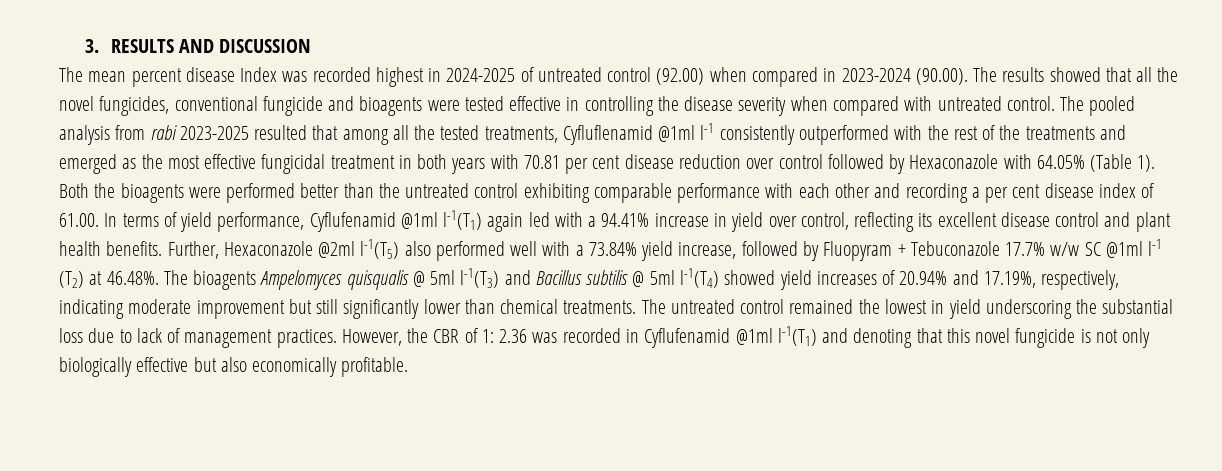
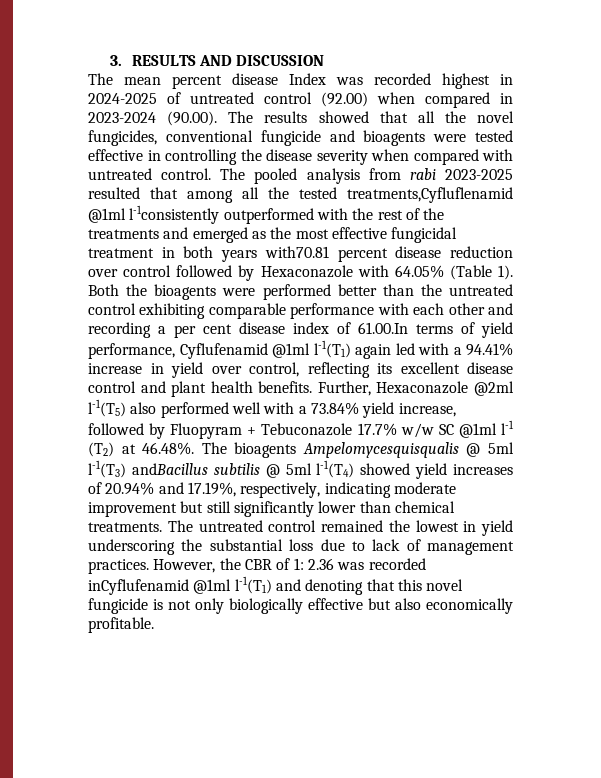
- The pooled analysis from rabi 2023-2025 resulted that among all the tested treatments, Cyfluflenamid @1ml l-1 consistently outperformed with the rest of the treatments and emerged as the most effective fungicidal treatment in both years with 70.81 per cent disease reduction over control followed by Hexaconazole with 64.05% (Table 1).
+ The pooled analysis from rabi 2023-2025 resulted that among all the tested treatments,Cyfluflenamid @1ml l-1consistently outperformed with the rest of the treatments and emerged as the most effective fungicidal treatment in both years with70.81 percent disease reduction over control followed by Hexaconazole with 64.05% (Table 1).
- Both the bioagents were performed better than the untreated control exhibiting comparable performance with each other and recording a per cent disease index of 61.00. In terms of yield performance, Cyflufenamid @1ml l-1(T1) again led with a 94.41% increase in yield over control, reflecting its excellent disease control and plant health benefits.
+ Both the bioagents were performed better than the untreated control exhibiting comparable performance with each other and recording a per cent disease index of 61.00.In terms of yield performance, Cyflufenamid @1ml l-1(T1) again led with a 94.41% increase in yield over control, reflecting its excellent disease control and plant health benefits.
- Further, Hexaconazole @2ml l-1(T5) also performed well with a 73.84% yield increase, followed by Fluopyram + Tebuconazole 17.7% w/w SC @1ml l-1 (T2) at 46.48%. The bioagents Ampelomyces quisqualis @ 5ml l-1(T3) and Bacillus subtilis @ 5ml l-1(T4) showed yield increases of 20.94% and 17.19%, respectively, indicating moderate improvement but still significantly lower than chemical treatments.
+ Further, Hexaconazole @2ml l-1(T5) also performed well with a 73.84% yield increase, followed by Fluopyram + Tebuconazole 17.7% w/w SC @1ml l-1 (T2) at 46.48%. The bioagents Ampelomycesquisqualis @ 5ml l-1(T3) andBacillus subtilis @ 5ml l-1(T4) showed yield increases of 20.94% and 17.19%, respectively, indicating moderate improvement but still significantly lower than chemical treatments.
- However, the CBR of 1: 2.36 was recorded in Cyflufenamid @1ml l-1(T1) and denoting that this novel fungicide is not only biologically effective but also economically profitable.
+ However, the CBR of 1: 2.36 was recorded inCyflufenamid @1ml l-1(T1) and denoting that this novel fungicide is not only biologically effective but also economically profitable.

